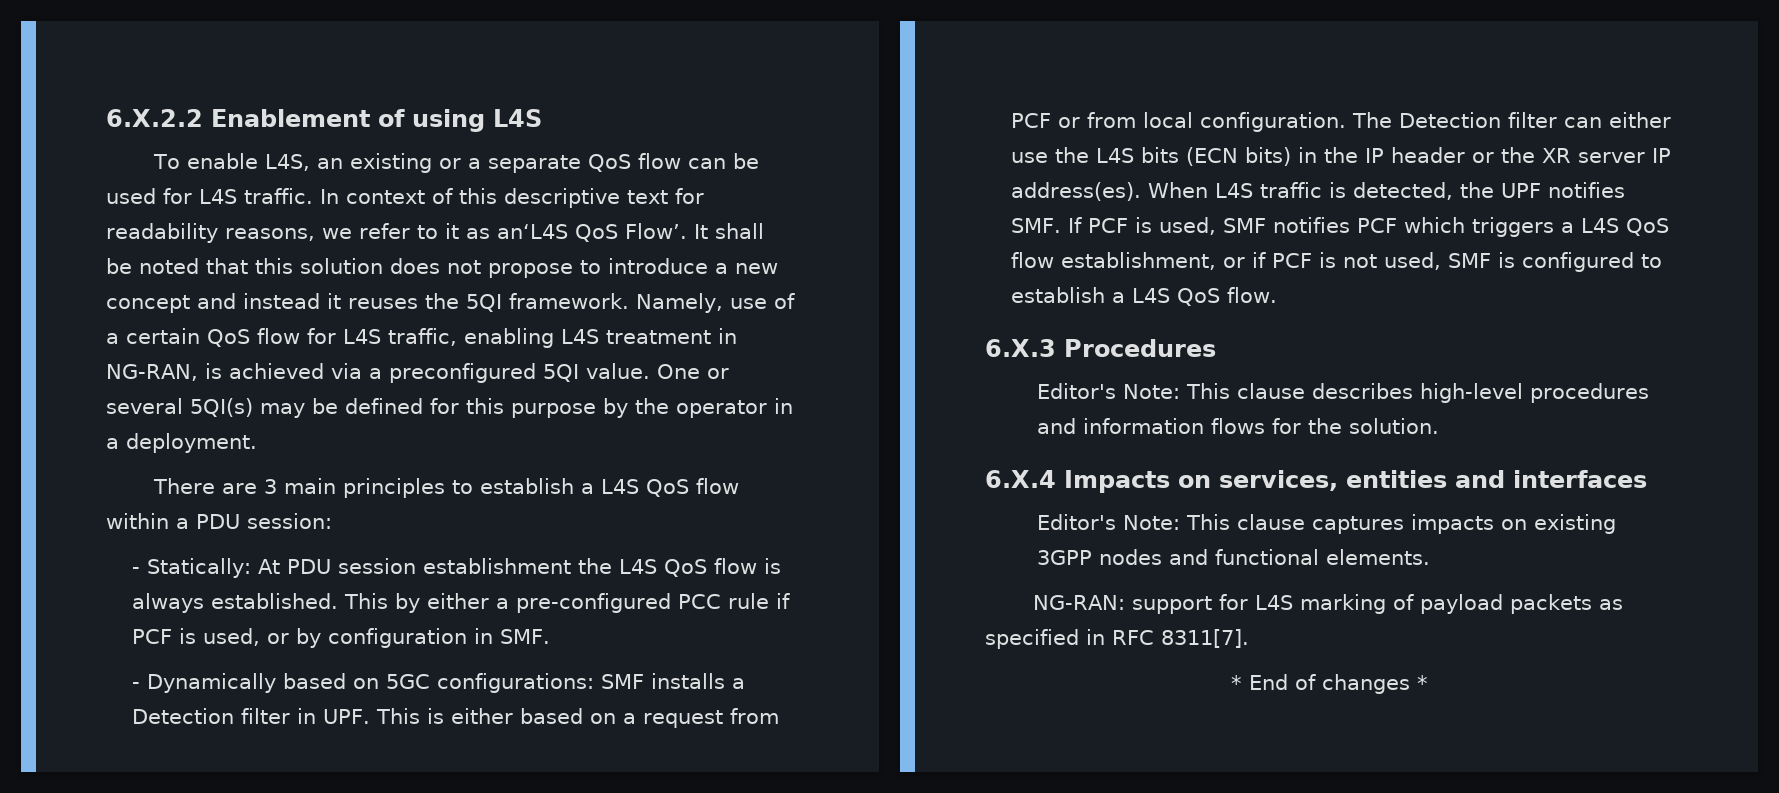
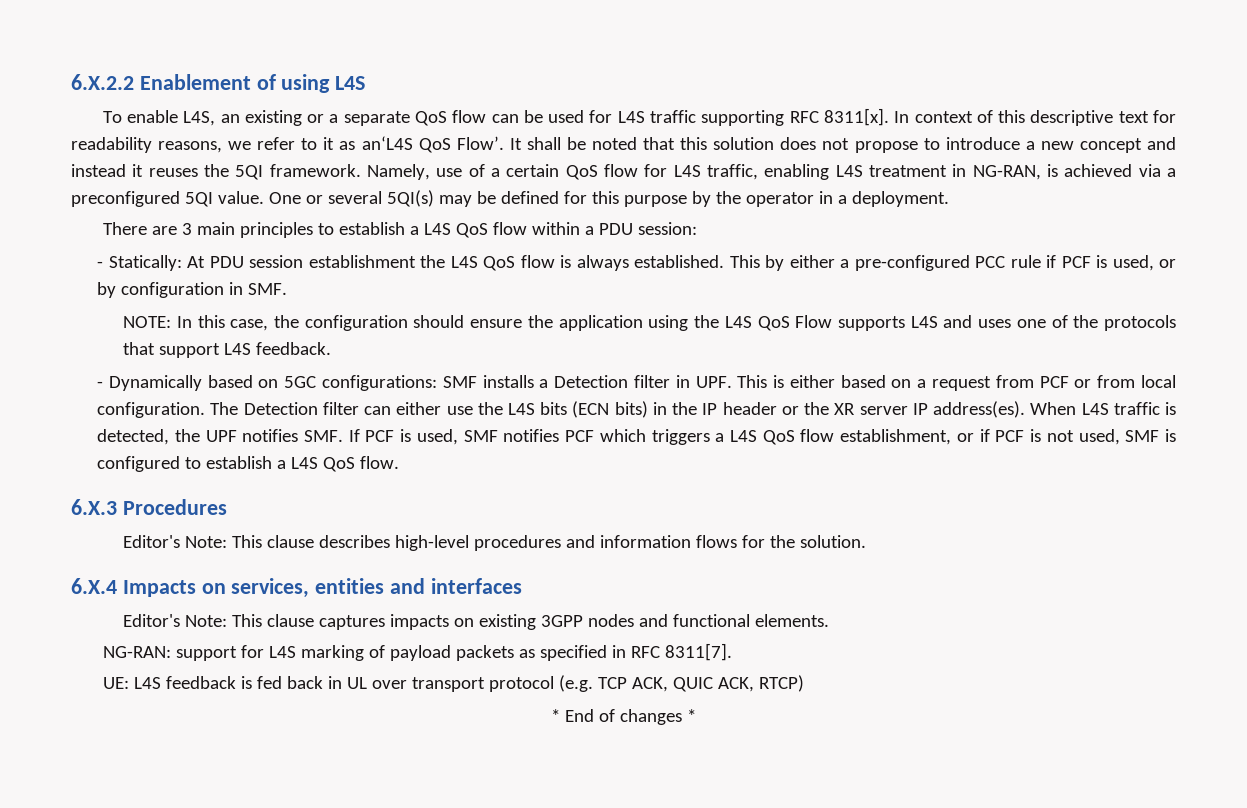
- To enable L4S, an existing or a separate QoS flow can be used for L4S traffic.
+ To enable L4S, an existing or a separate QoS flow can be used for L4S traffic supporting RFC 8311[x].
+ NOTE: In this case, the configuration should ensure the application using the L4S QoS Flow supports L4S and uses one of the protocols that support L4S feedback.
+ UE: L4S feedback is fed back in UL over transport protocol (e.g. TCP ACK, QUIC ACK, RTCP)

